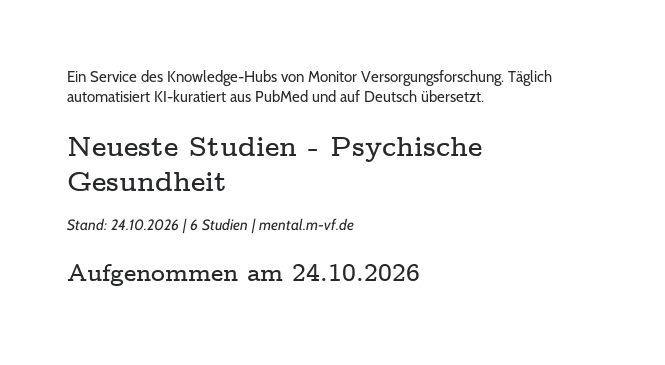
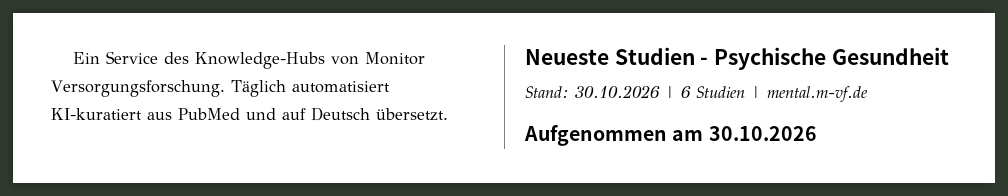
- Stand: 24.10.2026 | 6 Studien | mental.m-vf.de
+ Stand: 30.10.2026 | 6 Studien | mental.m-vf.de
- Aufgenommen am 24.10.2026
+ Aufgenommen am 30.10.2026

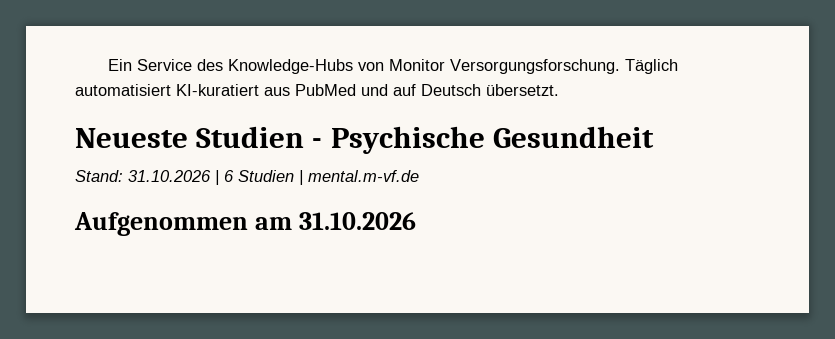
- Stand: 30.10.2026 | 6 Studien | mental.m-vf.de
+ Stand: 31.10.2026 | 6 Studien | mental.m-vf.de
- Aufgenommen am 30.10.2026
+ Aufgenommen am 31.10.2026

